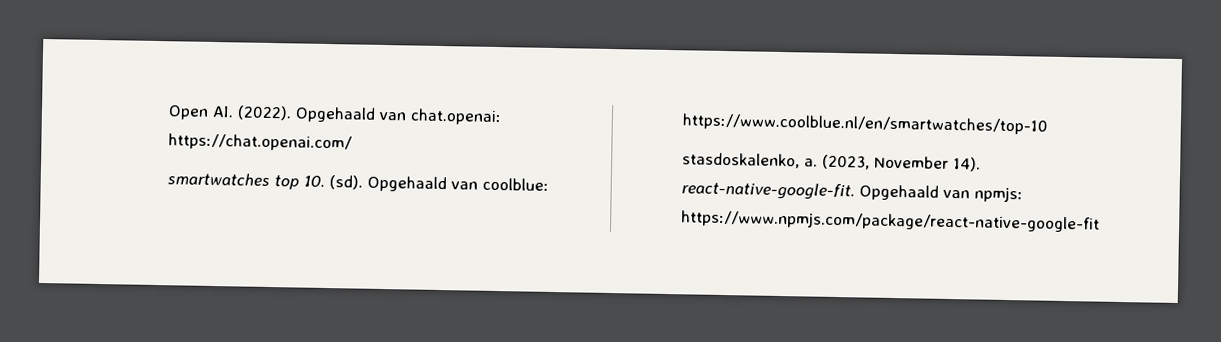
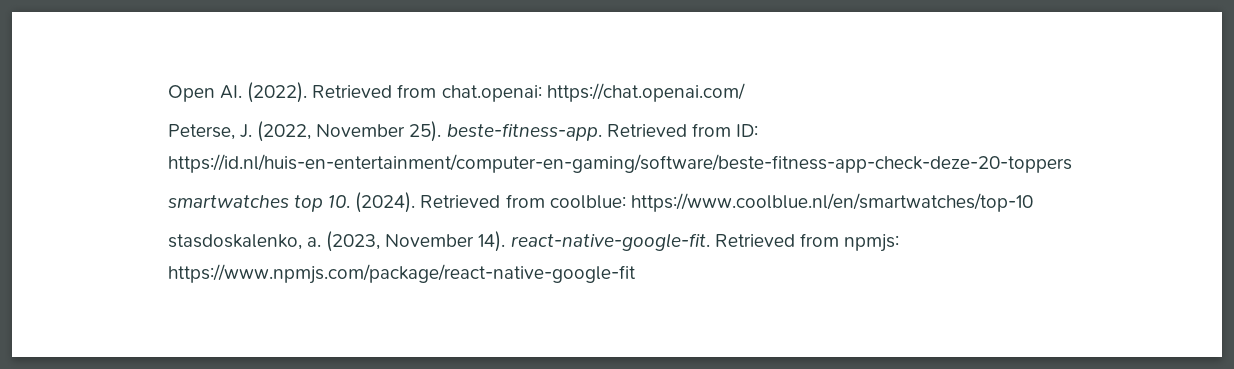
- Opgehaald van chat.openai: https://chat.openai.com/
+ Retrieved from chat.openai: https://chat.openai.com/
+ Peterse, J. (2022, November 25). beste-fitness-app. Retrieved from ID: https://id.nl/huis-en-entertainment/computer-en-gaming/software/beste-fitness-app-check-deze-20-toppers
- smartwatches top 10. (sd). Opgehaald van coolblue: https://www.coolblue.nl/en/smartwatches/top-10
+ smartwatches top 10. (2024). Retrieved from coolblue: https://www.coolblue.nl/en/smartwatches/top-10
- Opgehaald van npmjs: https://www.npmjs.com/package/react-native-google-fit
+ Retrieved from npmjs: https://www.npmjs.com/package/react-native-google-fit

